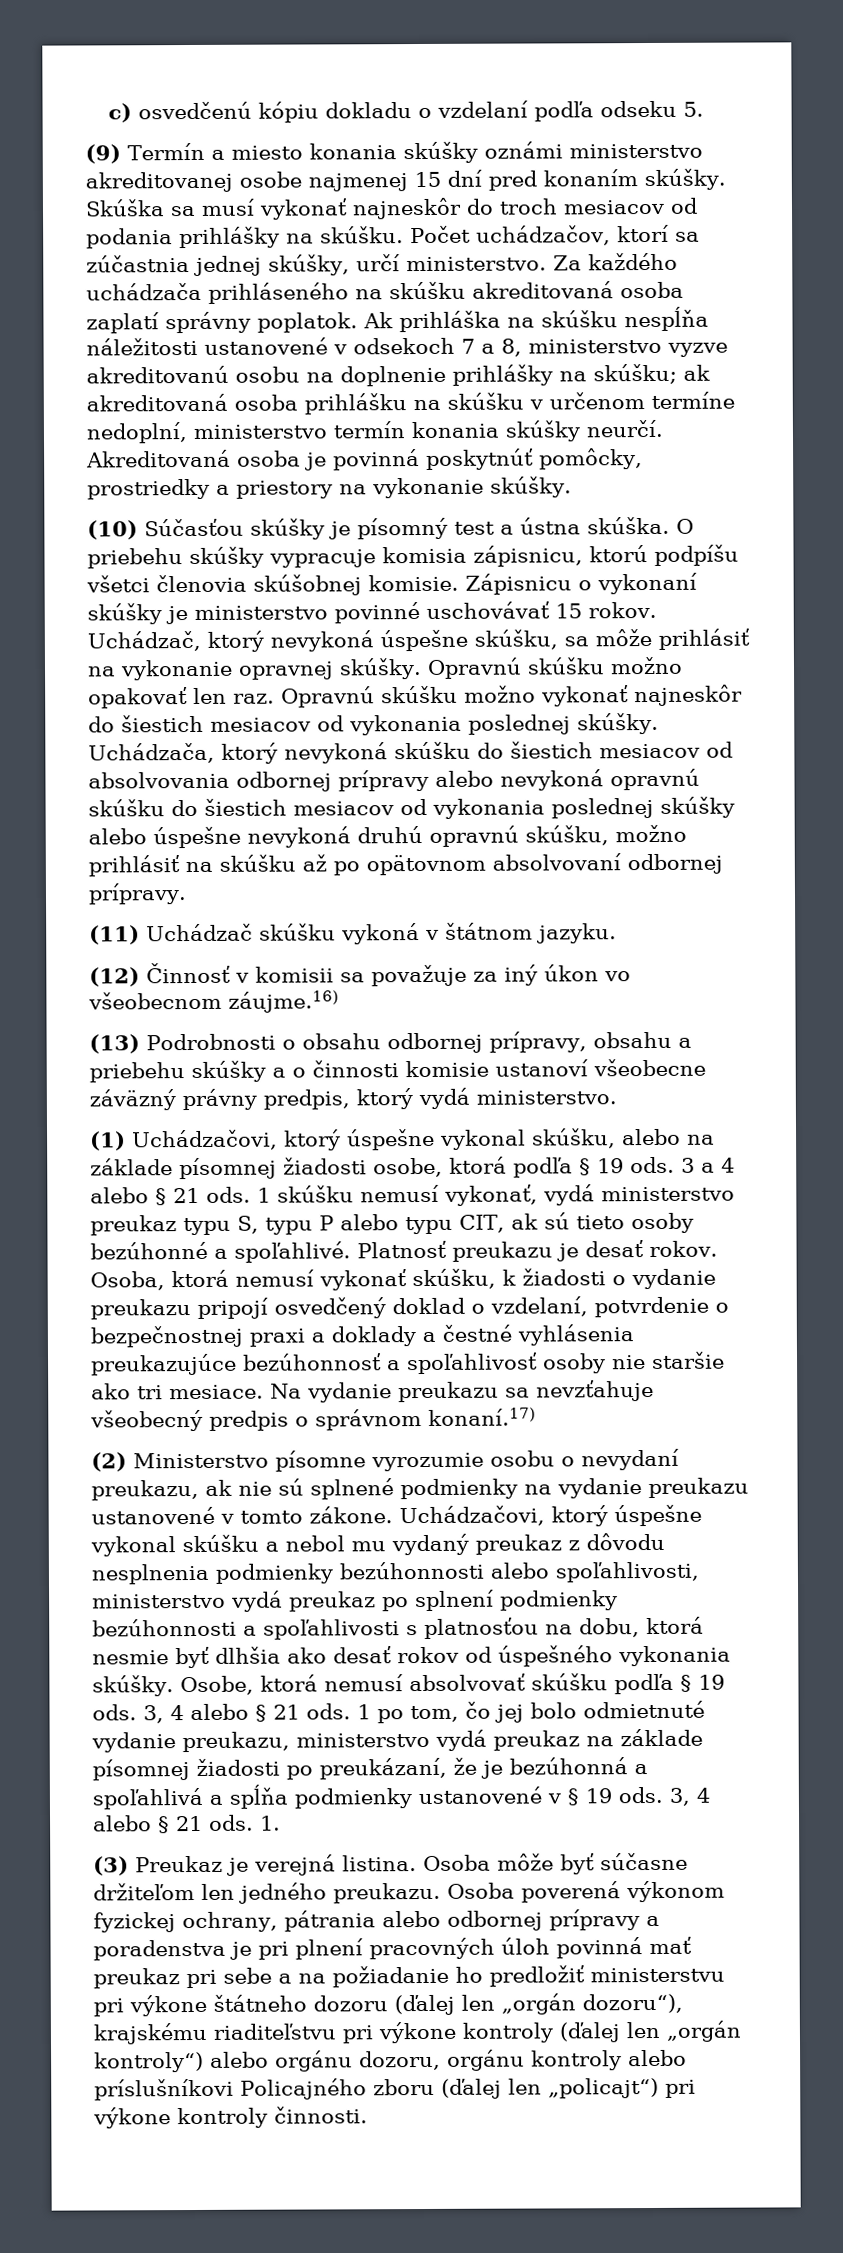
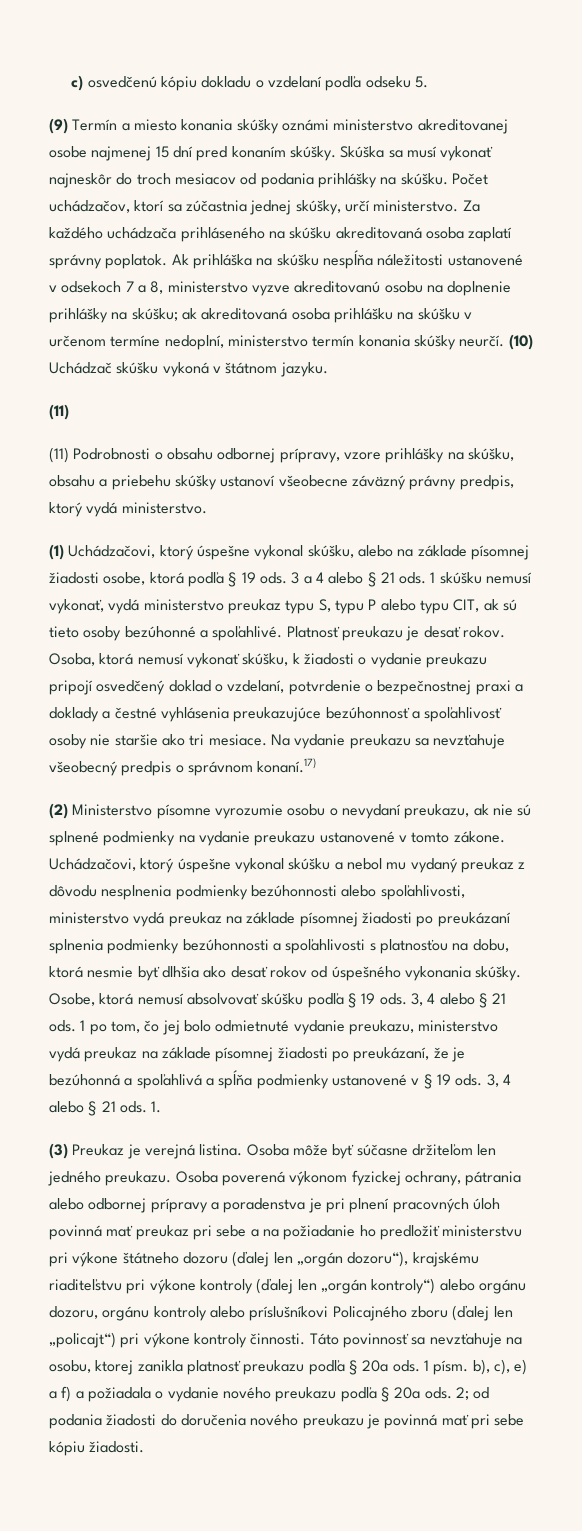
- Akreditovaná osoba je povinná poskytnúť pomôcky, prostriedky a priestory na vykonanie skúšky.
- (10) Súčasťou skúšky je písomný test a ústna skúška. O priebehu skúšky vypracuje komisia zápisnicu, ktorú podpíšu všetci členovia skúšobnej komisie. Zápisnicu o vykonaní skúšky je ministerstvo povinné uschovávať 15 rokov. Uchádzač, ktorý nevykoná úspešne skúšku, sa môže prihlásiť na vykonanie opravnej skúšky. Opravnú skúšku možno opakovať len raz. Opravnú skúšku možno vykonať najneskôr do šiestich mesiacov od vykonania poslednej skúšky. Uchádzača, ktorý nevykoná skúšku do šiestich mesiacov od absolvovania odbornej prípravy alebo nevykoná opravnú skúšku do šiestich mesiacov od vykonania poslednej skúšky alebo úspešne nevykoná druhú opravnú skúšku, možno prihlásiť na skúšku až po opätovnom absolvovaní odbornej prípravy.
- (11) Uchádzač skúšku vykoná v štátnom jazyku.
- (12) Činnosť v komisii sa považuje za iný úkon vo všeobecnom záujme.16)
- (13) Podrobnosti o obsahu odbornej prípravy, obsahu a priebehu skúšky a o činnosti komisie ustanoví všeobecne záväzný právny predpis, ktorý vydá ministerstvo.
+ (10) Uchádzač skúšku vykoná v štátnom jazyku.
+ (11)
+ (11) Podrobnosti o obsahu odbornej prípravy, vzore prihlášky na skúšku, obsahu a priebehu skúšky ustanoví všeobecne záväzný právny predpis, ktorý vydá ministerstvo.
- Uchádzačovi, ktorý úspešne vykonal skúšku a nebol mu vydaný preukaz z dôvodu nesplnenia podmienky bezúhonnosti alebo spoľahlivosti, ministerstvo vydá preukaz po splnení podmienky bezúhonnosti a spoľahlivosti s platnosťou na dobu, ktorá nesmie byť dlhšia ako desať rokov od úspešného vykonania skúšky.
+ Uchádzačovi, ktorý úspešne vykonal skúšku a nebol mu vydaný preukaz z dôvodu nesplnenia podmienky bezúhonnosti alebo spoľahlivosti, ministerstvo vydá preukaz na základe písomnej žiadosti po preukázaní splnenia podmienky bezúhonnosti a spoľahlivosti s platnosťou na dobu, ktorá nesmie byť dlhšia ako desať rokov od úspešného vykonania skúšky.
+ Táto povinnosť sa nevzťahuje na osobu, ktorej zanikla platnosť preukazu podľa § 20a ods. 1 písm. b), c), e) a f) a požiadala o vydanie nového preukazu podľa § 20a ods. 2; od podania žiadosti do doručenia nového preukazu je povinná mať pri sebe kópiu žiadosti.

